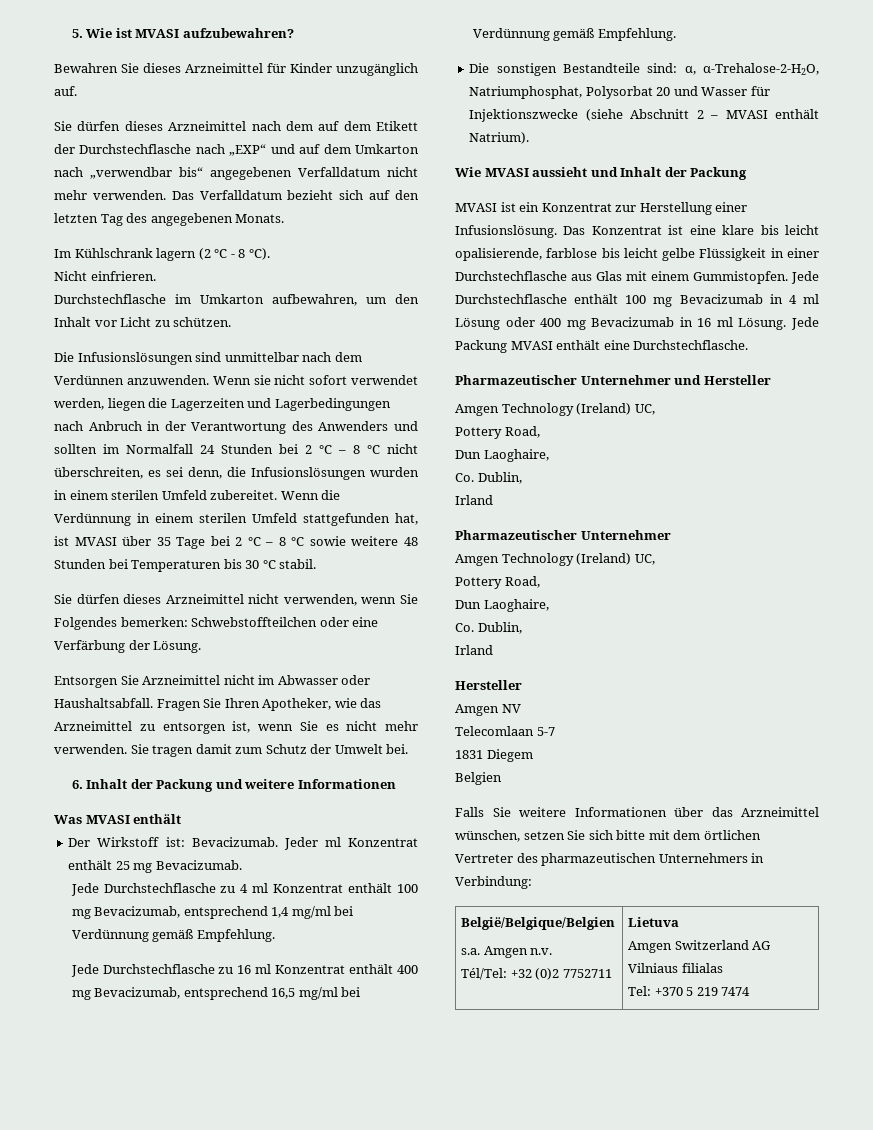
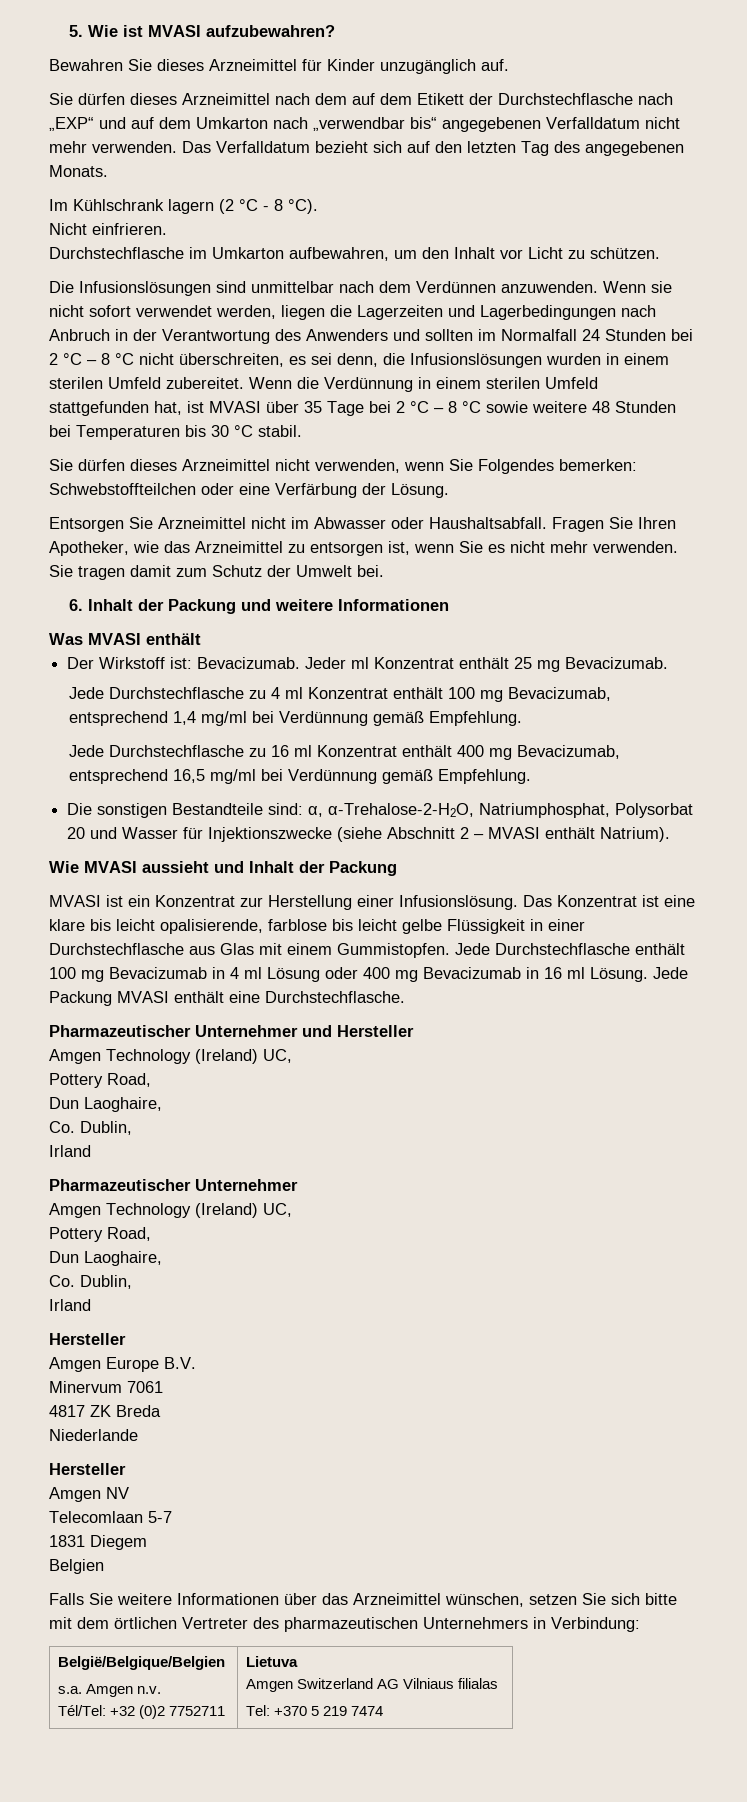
+ Amgen Europe B.V.
+ Minervum 7061
+ 4817 ZK Breda
+ Niederlande
+ Hersteller

